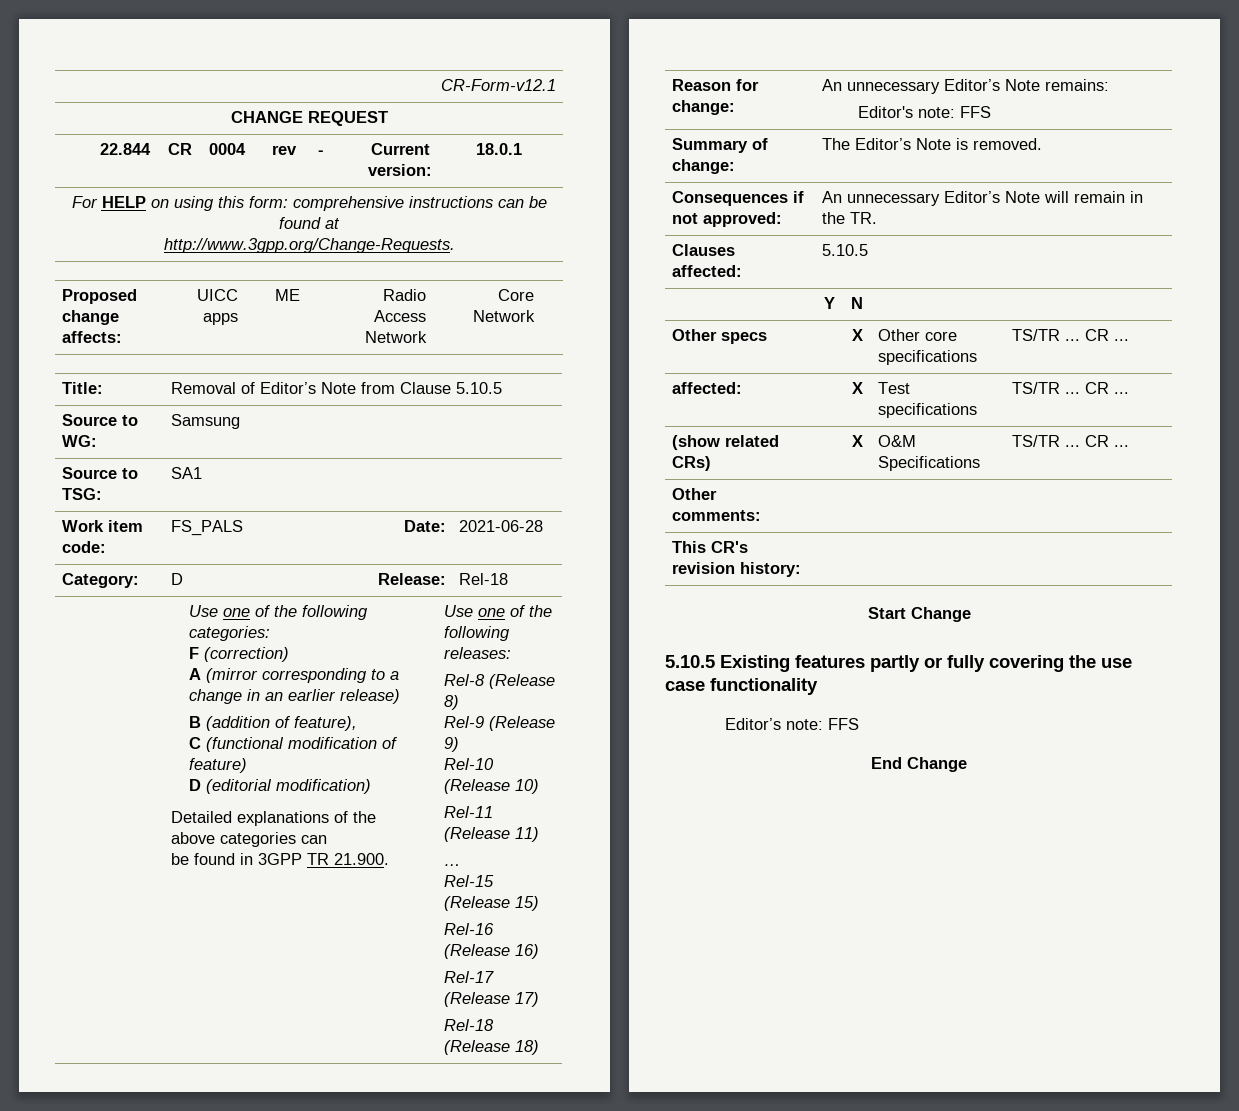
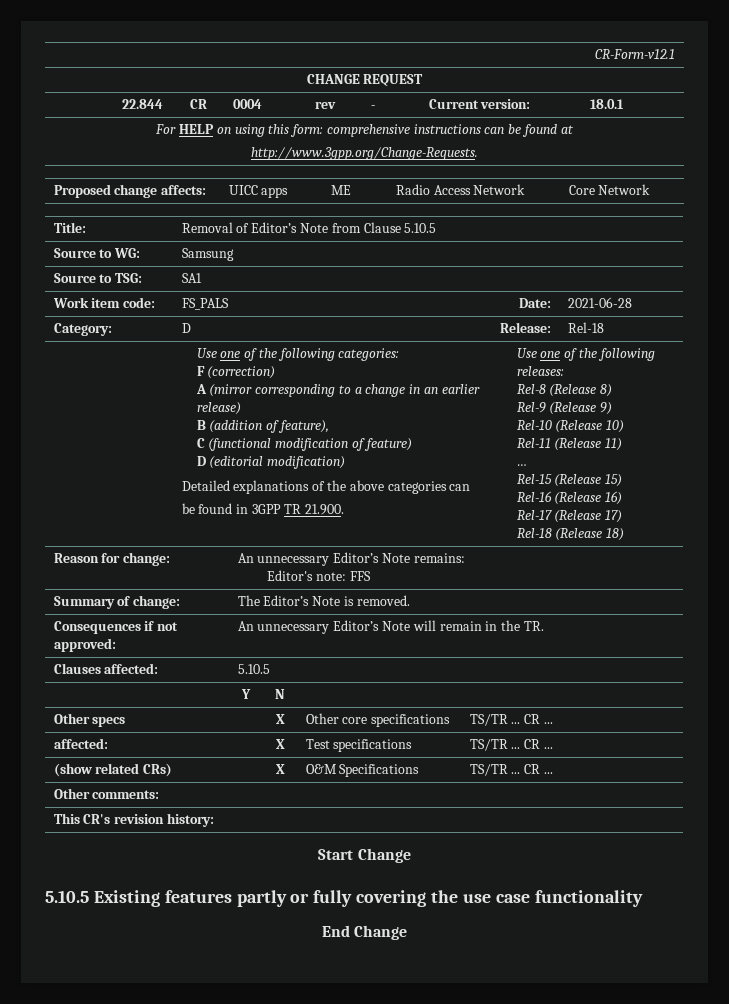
  5.10.5 Existing features partly or fully covering the use case functionality
- Editor’s note: FFS

